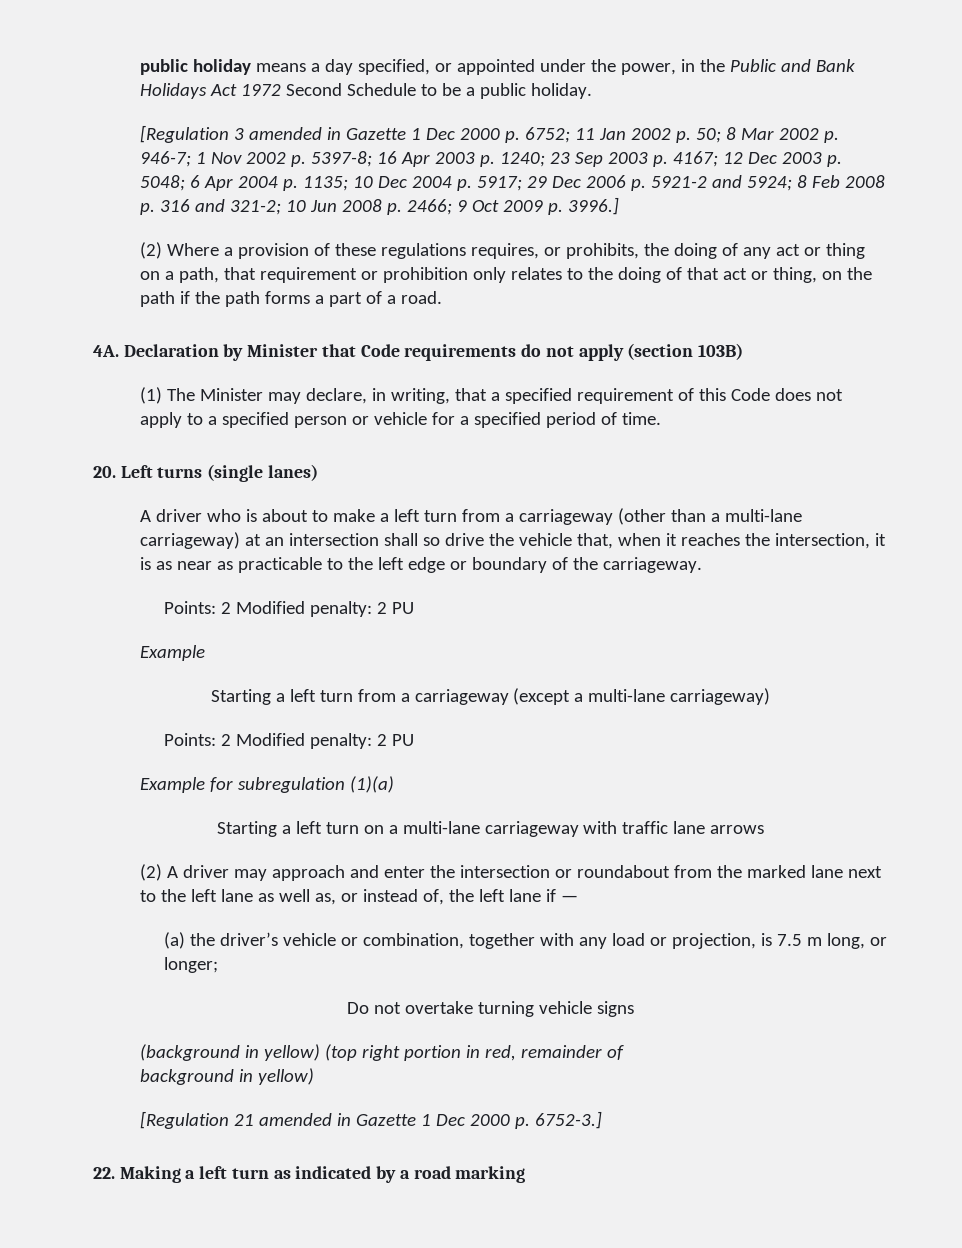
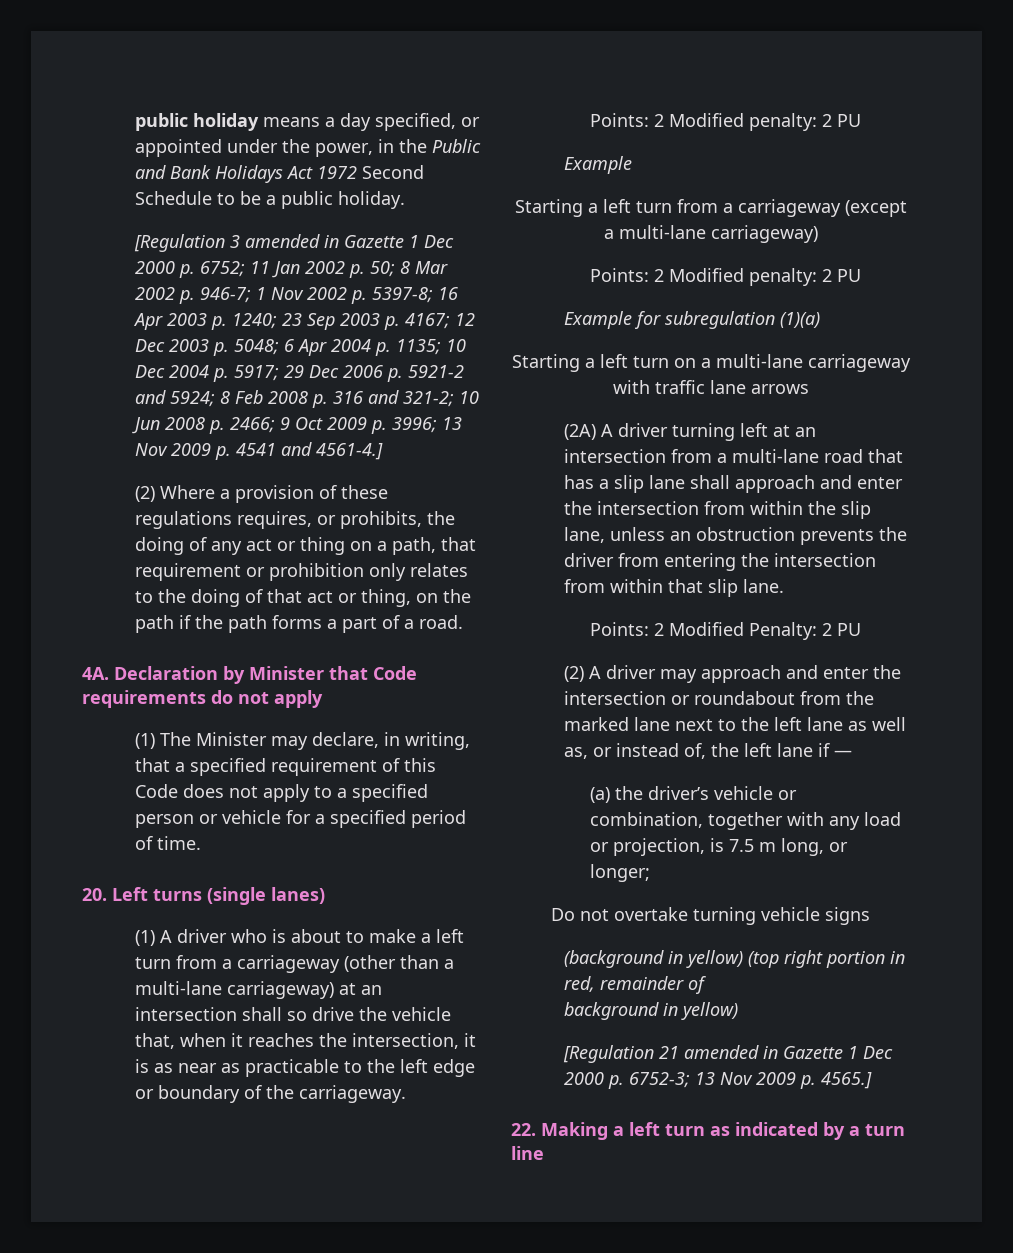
- 9 Oct 2009 p. 3996.]
+ 9 Oct 2009 p. 3996; 13 Nov 2009 p. 4541 and 4561-4.]
- Declaration by Minister that Code requirements do not apply (section 103B)
+ Declaration by Minister that Code requirements do not apply
- A driver who is about to make a left turn from a carriageway (other than a multi-lane carriageway) at an intersection shall so drive the vehicle that, when it reaches the intersection, it is as near as practicable to the left edge or boundary of the carriageway.
+ (1) A driver who is about to make a left turn from a carriageway (other than a multi-lane carriageway) at an intersection shall so drive the vehicle that, when it reaches the intersection, it is as near as practicable to the left edge or boundary of the carriageway.
+ (2A) A driver turning left at an intersection from a multi-lane road that has a slip lane shall approach and enter the intersection from within the slip lane, unless an obstruction prevents the driver from entering the intersection from within that slip lane.
+ Points: 2 Modified Penalty: 2 PU
- [Regulation 21 amended in Gazette 1 Dec 2000 p. 6752-3.]
+ [Regulation 21 amended in Gazette 1 Dec 2000 p. 6752-3; 13 Nov 2009 p. 4565.]
- 22. Making a left turn as indicated by a road marking
+ 22. Making a left turn as indicated by a turn line

